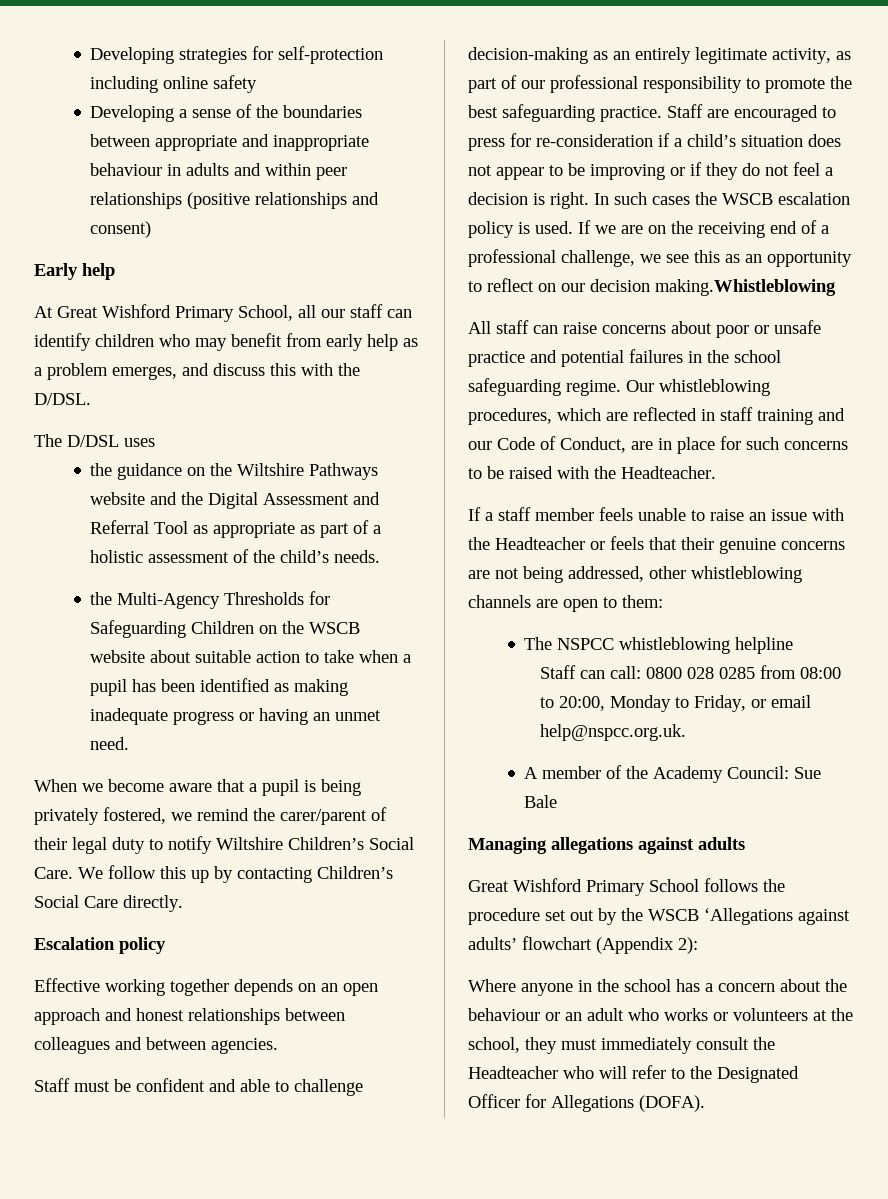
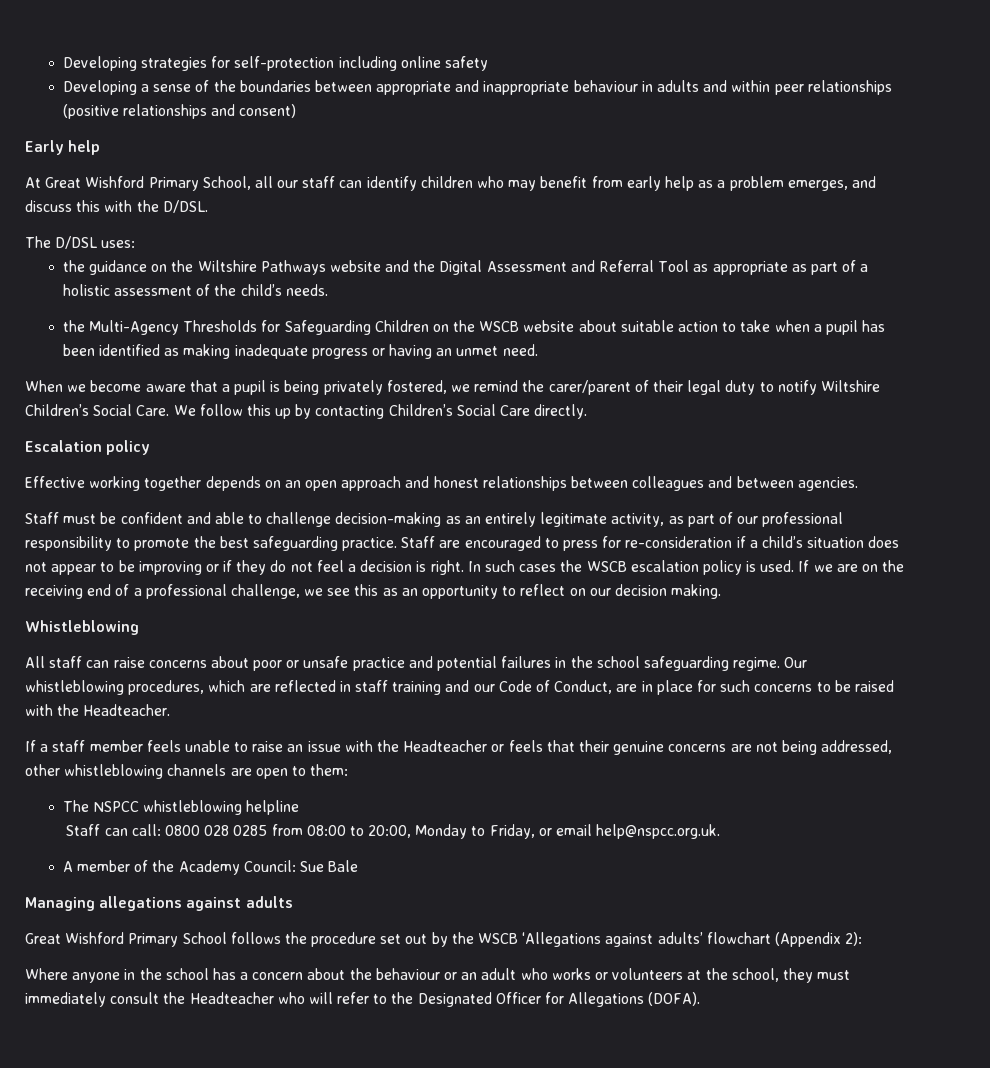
- The D/DSL uses
+ The D/DSL uses:
- If we are on the receiving end of a professional challenge, we see this as an opportunity to reflect on our decision making.Whistleblowing
+ If we are on the receiving end of a professional challenge, we see this as an opportunity to reflect on our decision making.
+ Whistleblowing

